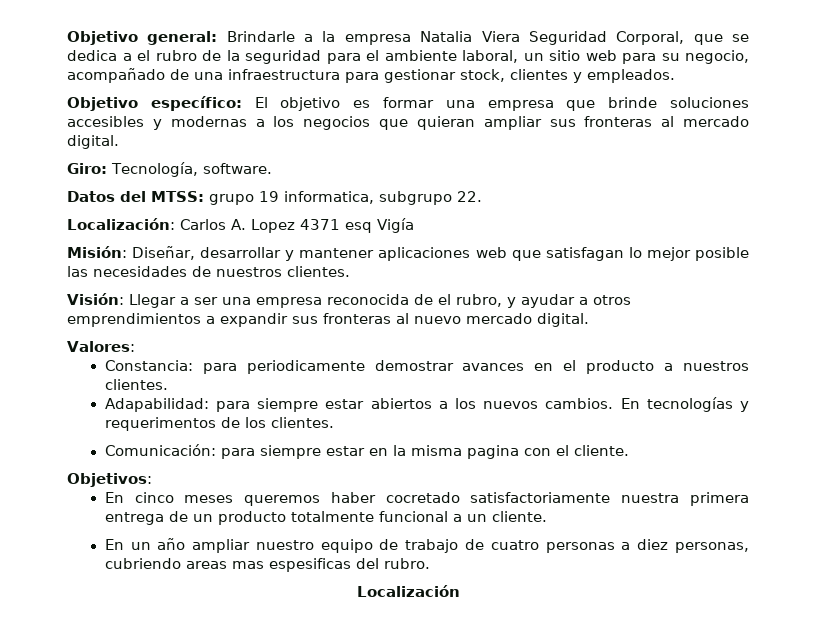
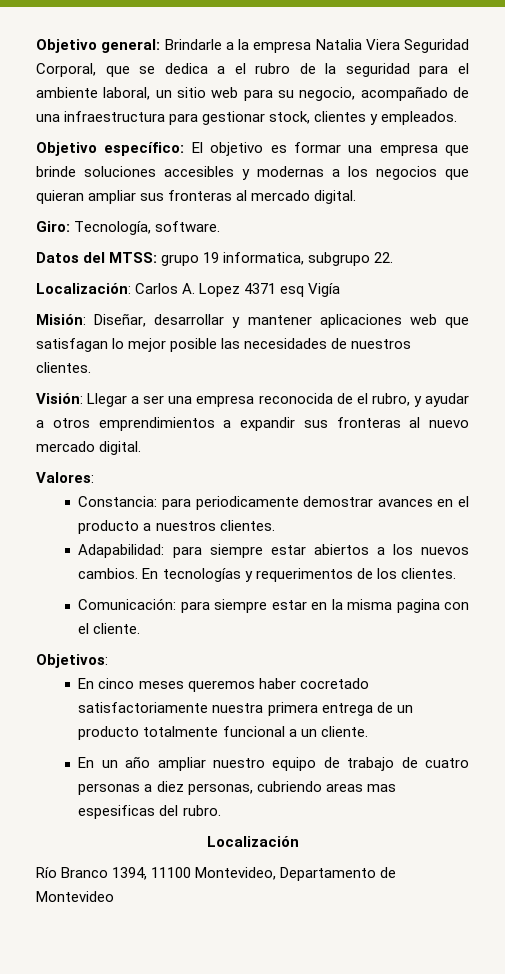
+ Río Branco 1394, 11100 Montevideo, Departamento de Montevideo

